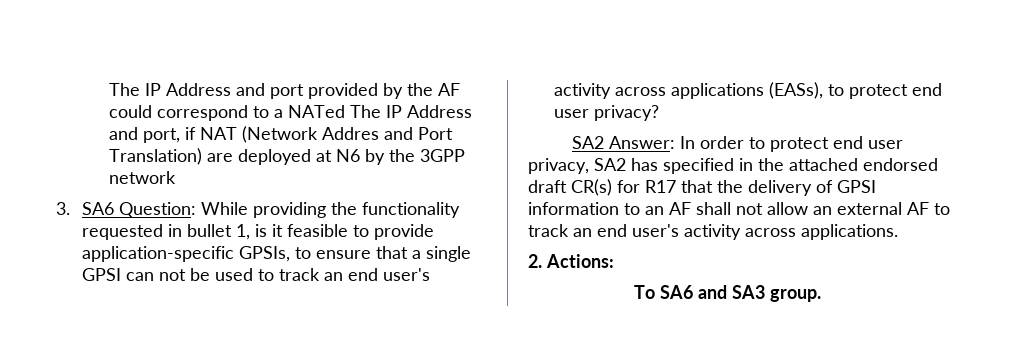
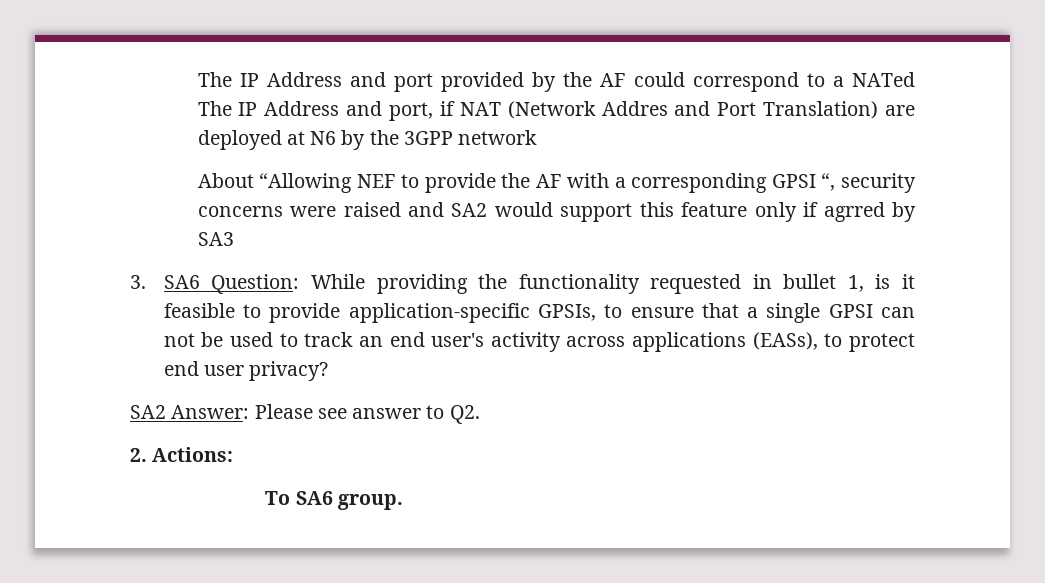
+ About “Allowing NEF to provide the AF with a corresponding GPSI “, security concerns were raised and SA2 would support this feature only if agrred by SA3
- SA2 Answer: In order to protect end user privacy, SA2 has specified in the attached endorsed draft CR(s) for R17 that the delivery of GPSI information to an AF shall not allow an external AF to track an end user's activity across applications.
+ SA2 Answer: Please see answer to Q2.
- To SA6 and SA3 group.
+ To SA6 group.

